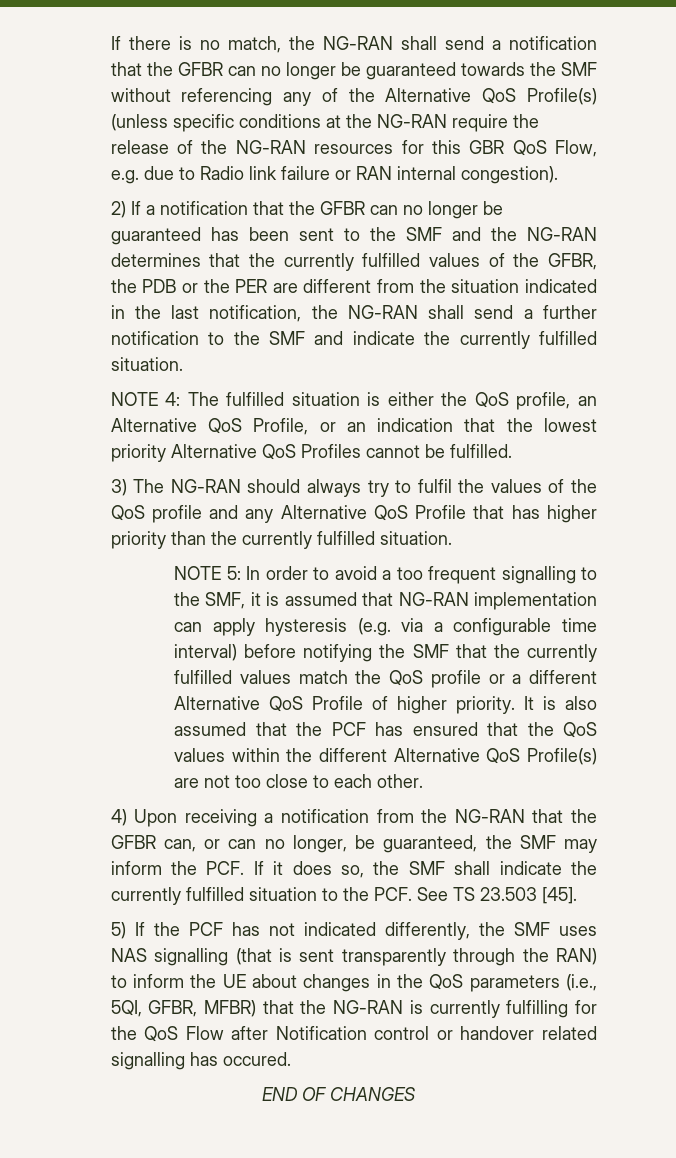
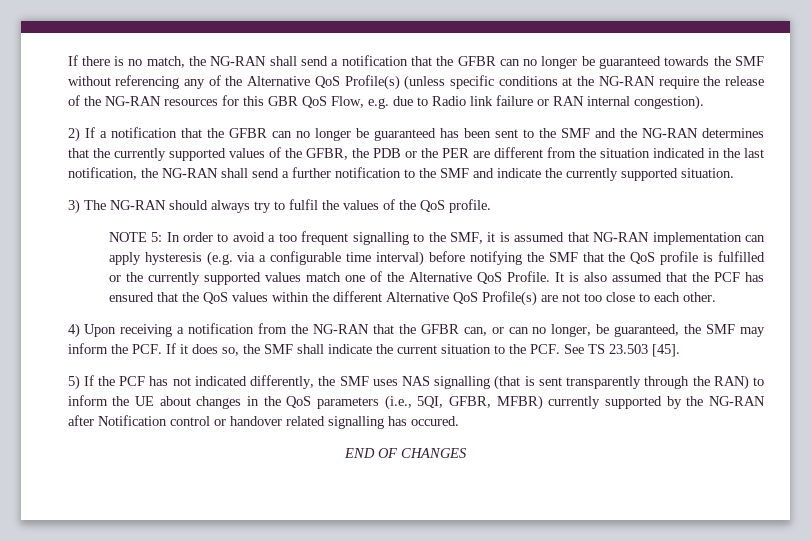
- 2) If a notification that the GFBR can no longer be guaranteed has been sent to the SMF and the NG-RAN determines that the currently fulfilled values of the GFBR, the PDB or the PER are different from the situation indicated in the last notification, the NG-RAN shall send a further notification to the SMF and indicate the currently fulfilled situation.
- NOTE 4: The fulfilled situation is either the QoS profile, an Alternative QoS Profile, or an indication that the lowest priority Alternative QoS Profiles cannot be fulfilled.
+ 2) If a notification that the GFBR can no longer be guaranteed has been sent to the SMF and the NG-RAN determines that the currently supported values of the GFBR, the PDB or the PER are different from the situation indicated in the last notification, the NG-RAN shall send a further notification to the SMF and indicate the currently supported situation.
- 3) The NG-RAN should always try to fulfil the values of the QoS profile and any Alternative QoS Profile that has higher priority than the currently fulfilled situation.
+ 3) The NG-RAN should always try to fulfil the values of the QoS profile.
- NOTE 5: In order to avoid a too frequent signalling to the SMF, it is assumed that NG-RAN implementation can apply hysteresis (e.g. via a configurable time interval) before notifying the SMF that the currently fulfilled values match the QoS profile or a different Alternative QoS Profile of higher priority.
+ NOTE 5: In order to avoid a too frequent signalling to the SMF, it is assumed that NG-RAN implementation can apply hysteresis (e.g. via a configurable time interval) before notifying the SMF that the QoS profile is fulfilled or the currently supported values match one of the Alternative QoS Profile.
- 4) Upon receiving a notification from the NG-RAN that the GFBR can, or can no longer, be guaranteed, the SMF may inform the PCF. If it does so, the SMF shall indicate the currently fulfilled situation to the PCF. See TS 23.503 [45].
+ 4) Upon receiving a notification from the NG-RAN that the GFBR can, or can no longer, be guaranteed, the SMF may inform the PCF. If it does so, the SMF shall indicate the current situation to the PCF. See TS 23.503 [45].
- 5) If the PCF has not indicated differently, the SMF uses NAS signalling (that is sent transparently through the RAN) to inform the UE about changes in the QoS parameters (i.e., 5QI, GFBR, MFBR) that the NG-RAN is currently fulfilling for the QoS Flow after Notification control or handover related signalling has occured.
+ 5) If the PCF has not indicated differently, the SMF uses NAS signalling (that is sent transparently through the RAN) to inform the UE about changes in the QoS parameters (i.e., 5QI, GFBR, MFBR) currently supported by the NG-RAN after Notification control or handover related signalling has occured.

